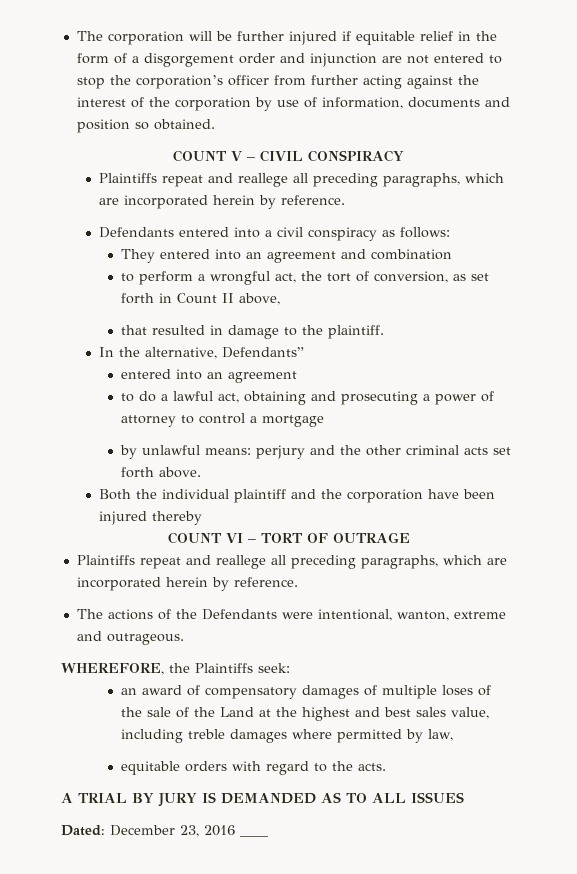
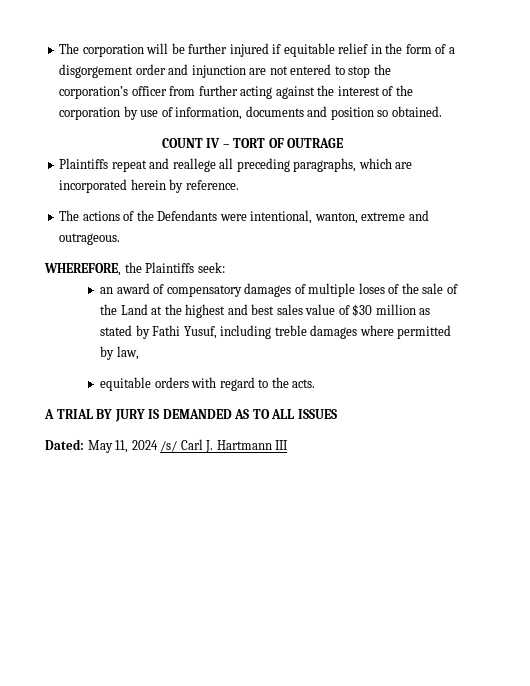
- COUNT V – CIVIL CONSPIRACY
- Plaintiffs repeat and reallege all preceding paragraphs, which are incorporated herein by reference.
- Defendants entered into a civil conspiracy as follows:
- They entered into an agreement and combination
- to perform a wrongful act, the tort of conversion, as set forth in Count II above,
- that resulted in damage to the plaintiff.
- In the alternative, Defendants”
- entered into an agreement
- to do a lawful act, obtaining and prosecuting a power of attorney to control a mortgage
- by unlawful means: perjury and the other criminal acts set forth above.
- Both the individual plaintiff and the corporation have been injured thereby
- COUNT VI – TORT OF OUTRAGE
+ COUNT IV – TORT OF OUTRAGE
- an award of compensatory damages of multiple loses of the sale of the Land at the highest and best sales value, including treble damages where permitted by law,
+ an award of compensatory damages of multiple loses of the sale of the Land at the highest and best sales value of $30 million as stated by Fathi Yusuf, including treble damages where permitted by law,
- Dated: December 23, 2016 ____
+ Dated: May 11, 2024 /s/ Carl J. Hartmann III

